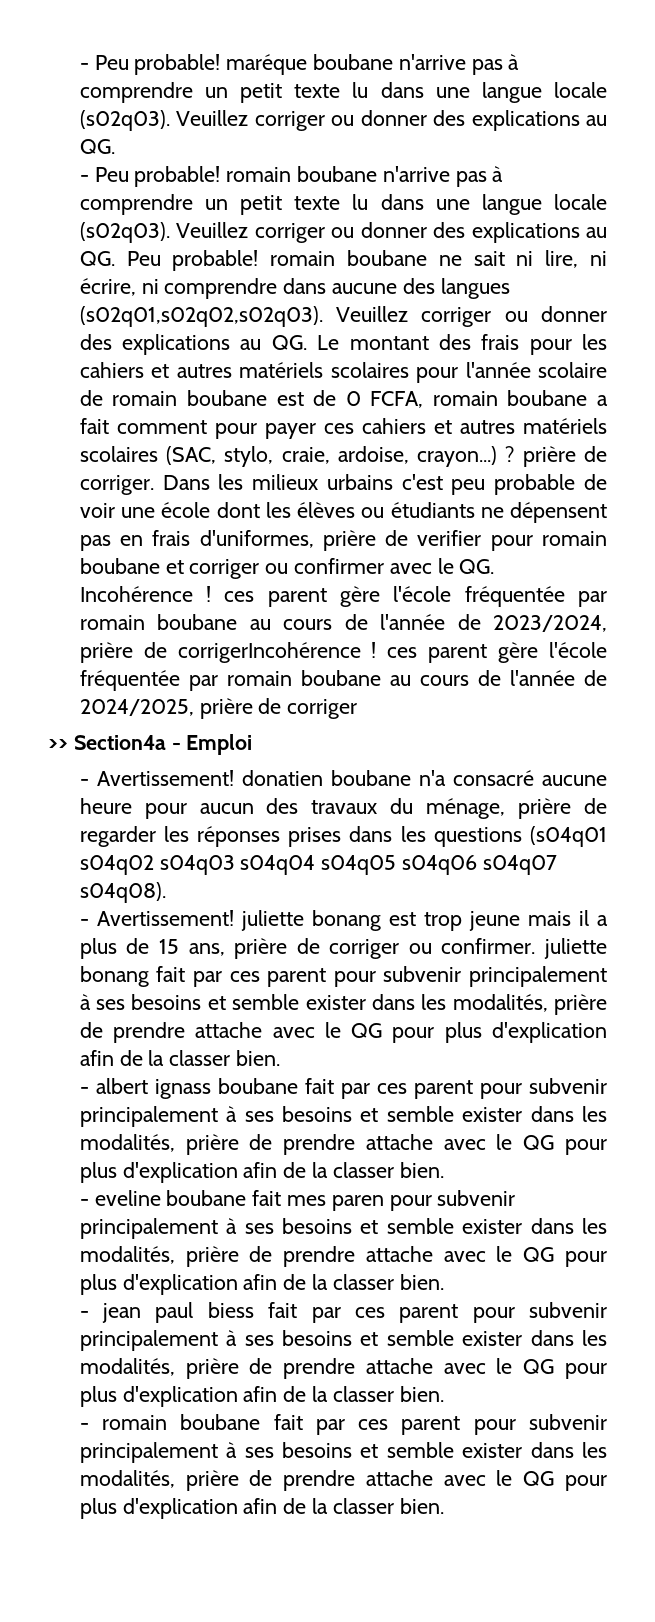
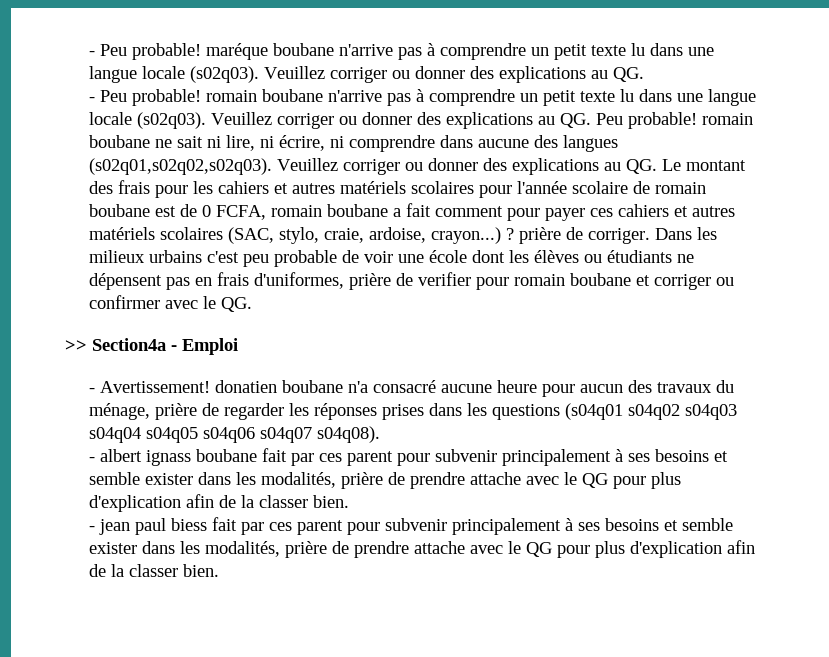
- Dans les milieux urbains c'est peu probable de voir une école dont les élèves ou étudiants ne dépensent pas en frais d'uniformes, prière de verifier pour romain boubane et corriger ou confirmer avec le QG. Incohérence ! ces parent gère l'école fréquentée par romain boubane au cours de l'année de 2023/2024, prière de corrigerIncohérence ! ces parent gère l'école fréquentée par romain boubane au cours de l'année de 2024/2025, prière de corriger
+ Dans les milieux urbains c'est peu probable de voir une école dont les élèves ou étudiants ne dépensent pas en frais d'uniformes, prière de verifier pour romain boubane et corriger ou confirmer avec le QG.
- - Avertissement! juliette bonang est trop jeune mais il a plus de 15 ans, prière de corriger ou confirmer. juliette bonang fait par ces parent pour subvenir principalement à ses besoins et semble exister dans les modalités, prière de prendre attache avec le QG pour plus d'explication afin de la classer bien.
- - eveline boubane fait mes paren pour subvenir principalement à ses besoins et semble exister dans les modalités, prière de prendre attache avec le QG pour plus d'explication afin de la classer bien.
- - romain boubane fait par ces parent pour subvenir principalement à ses besoins et semble exister dans les modalités, prière de prendre attache avec le QG pour plus d'explication afin de la classer bien.

